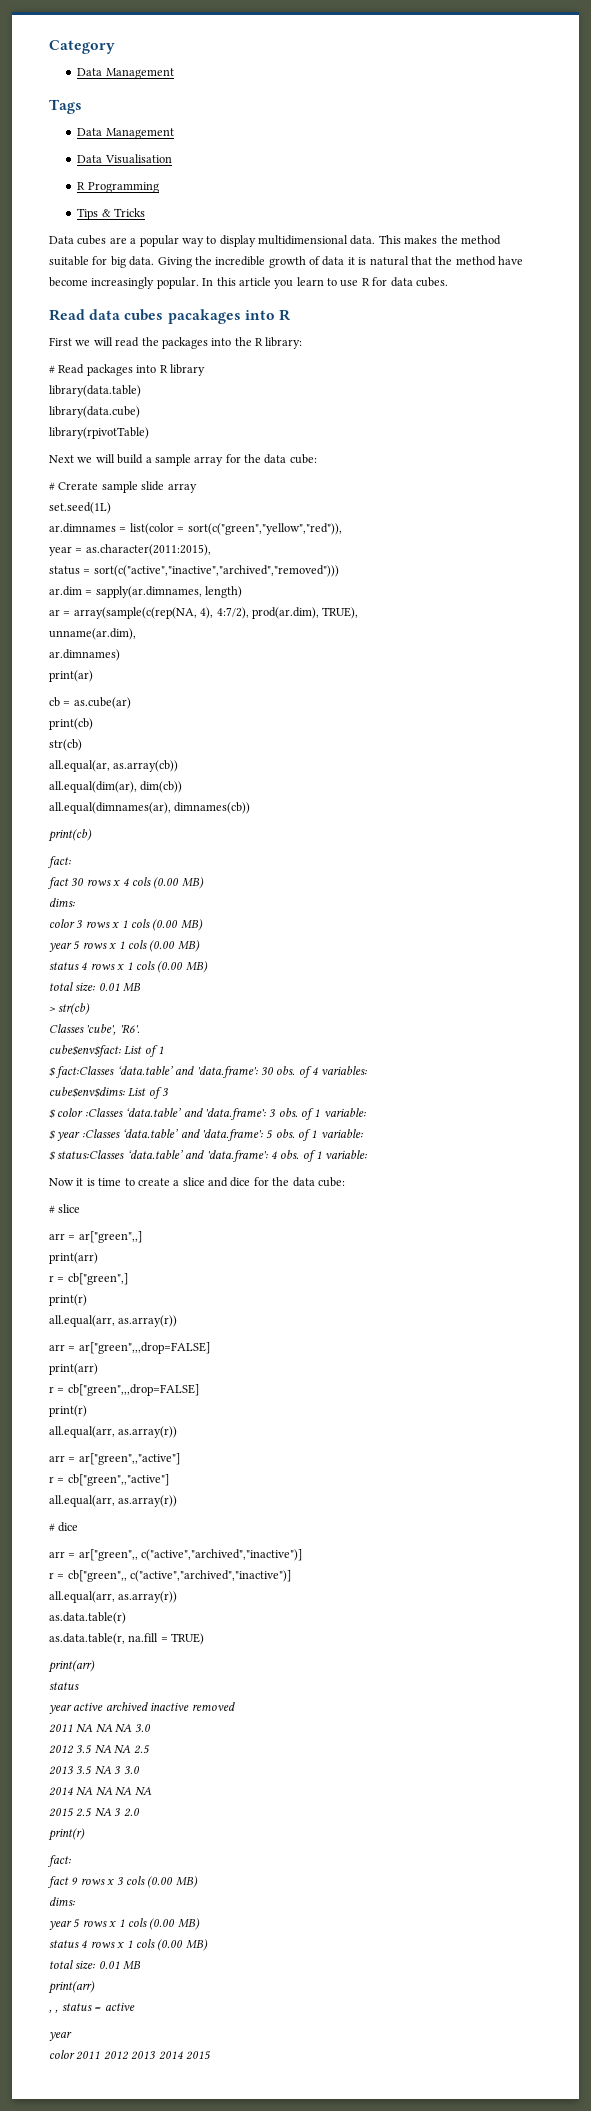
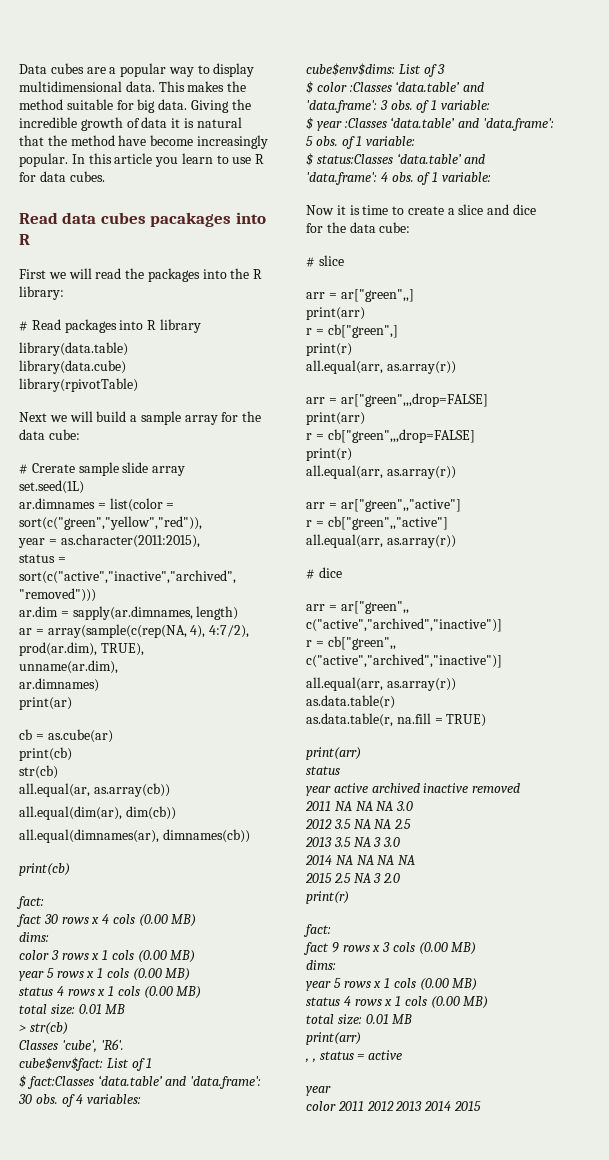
- Category
- Data Management
- Tags
- Data Management
- Data Visualisation
- R Programming
- Tips & Tricks

